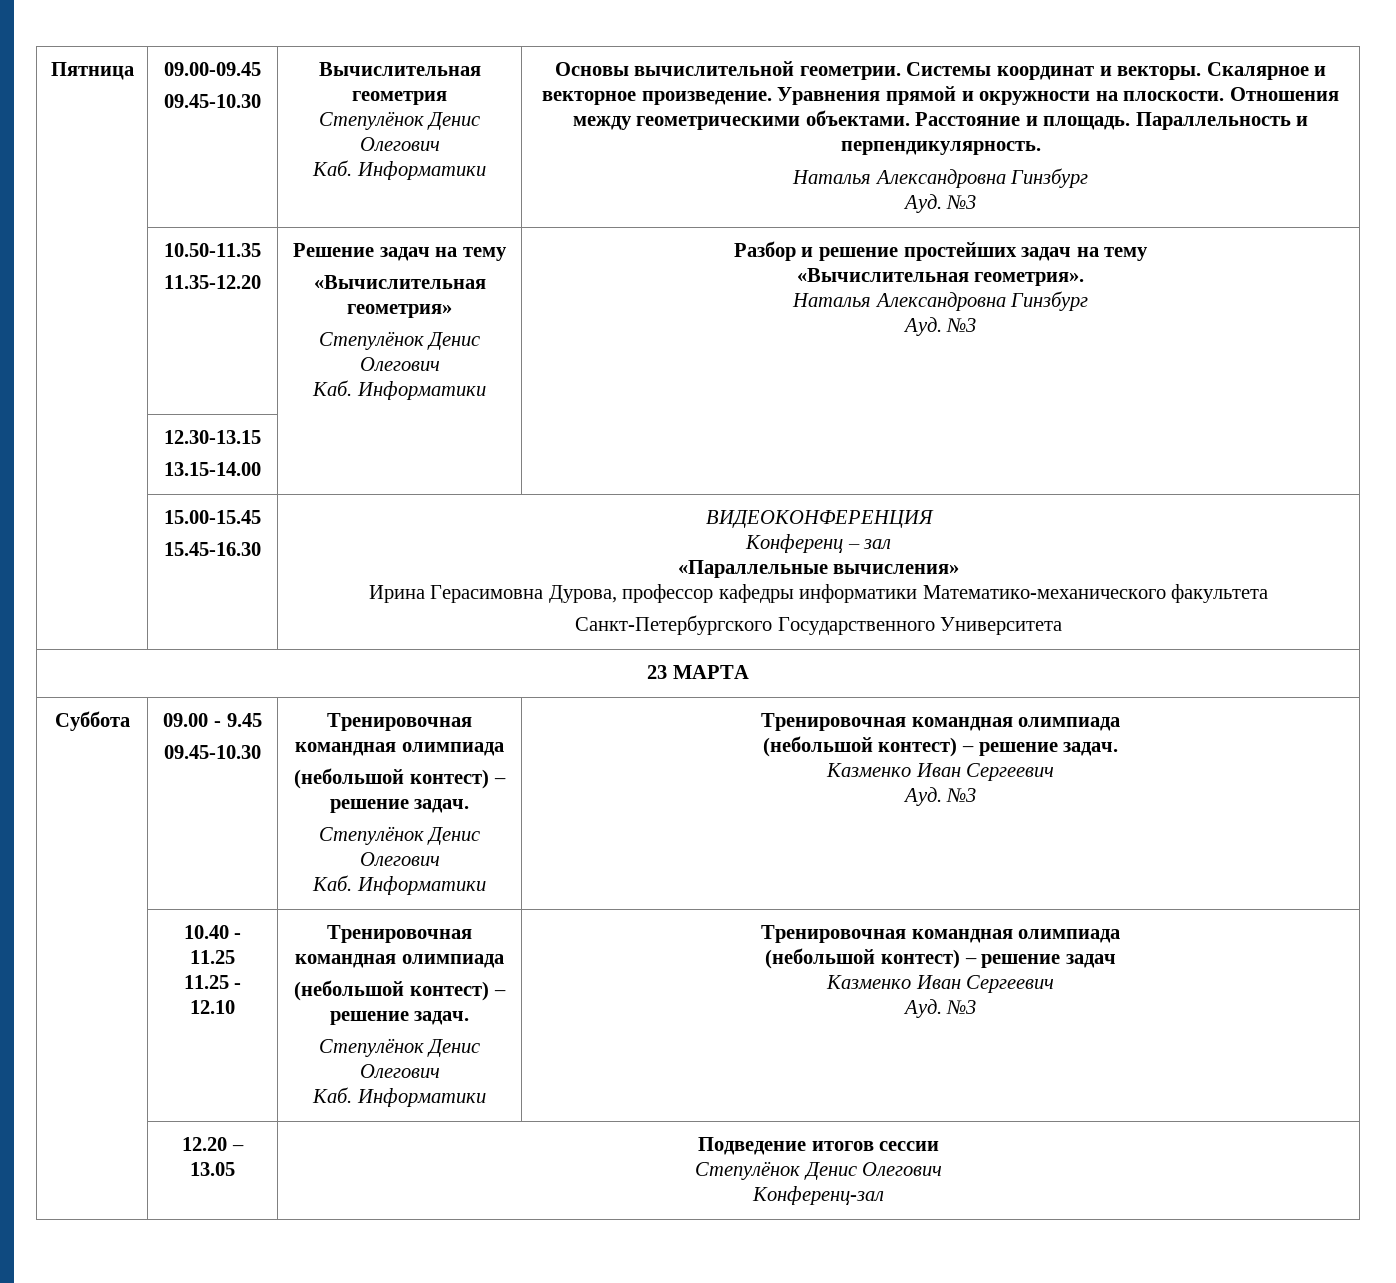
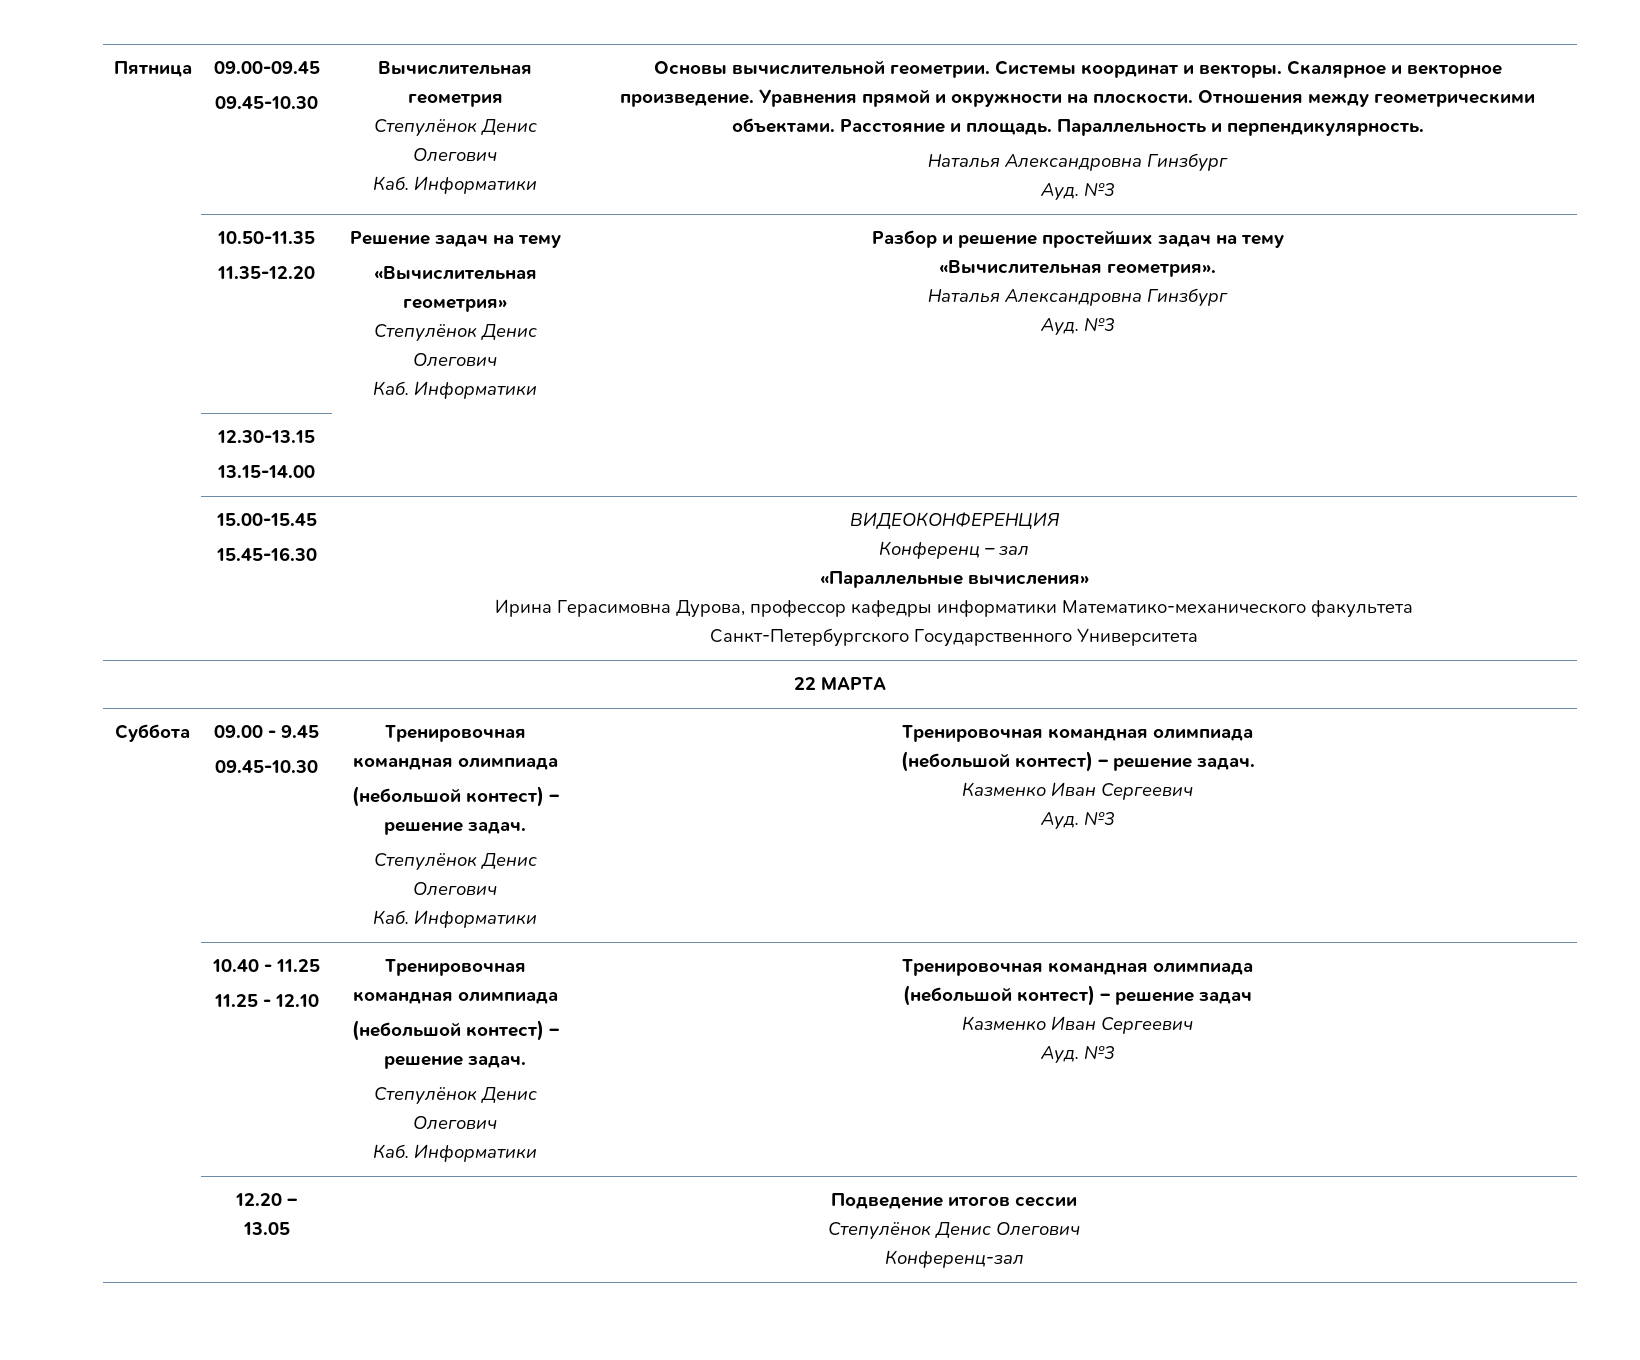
- 23 МАРТА
+ 22 МАРТА

